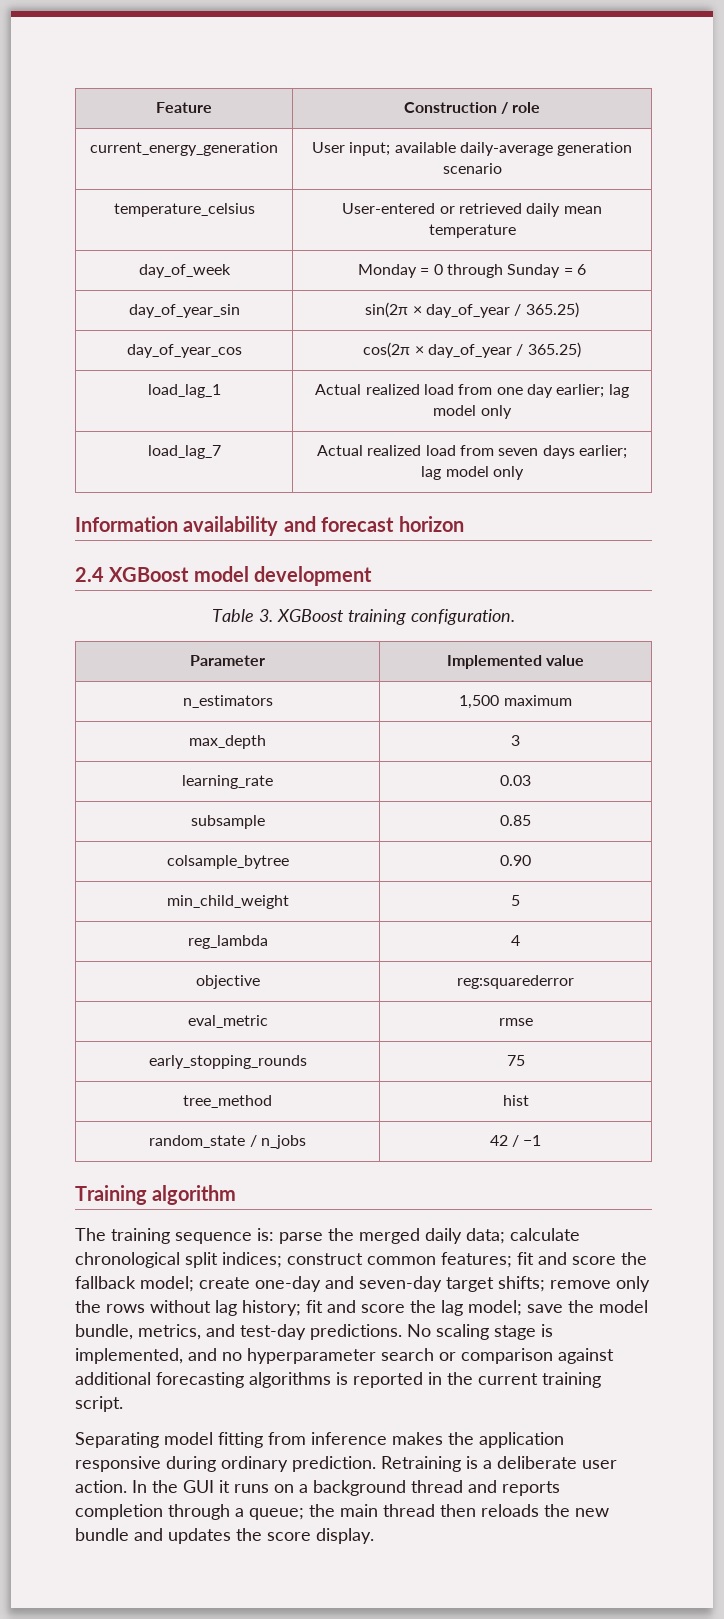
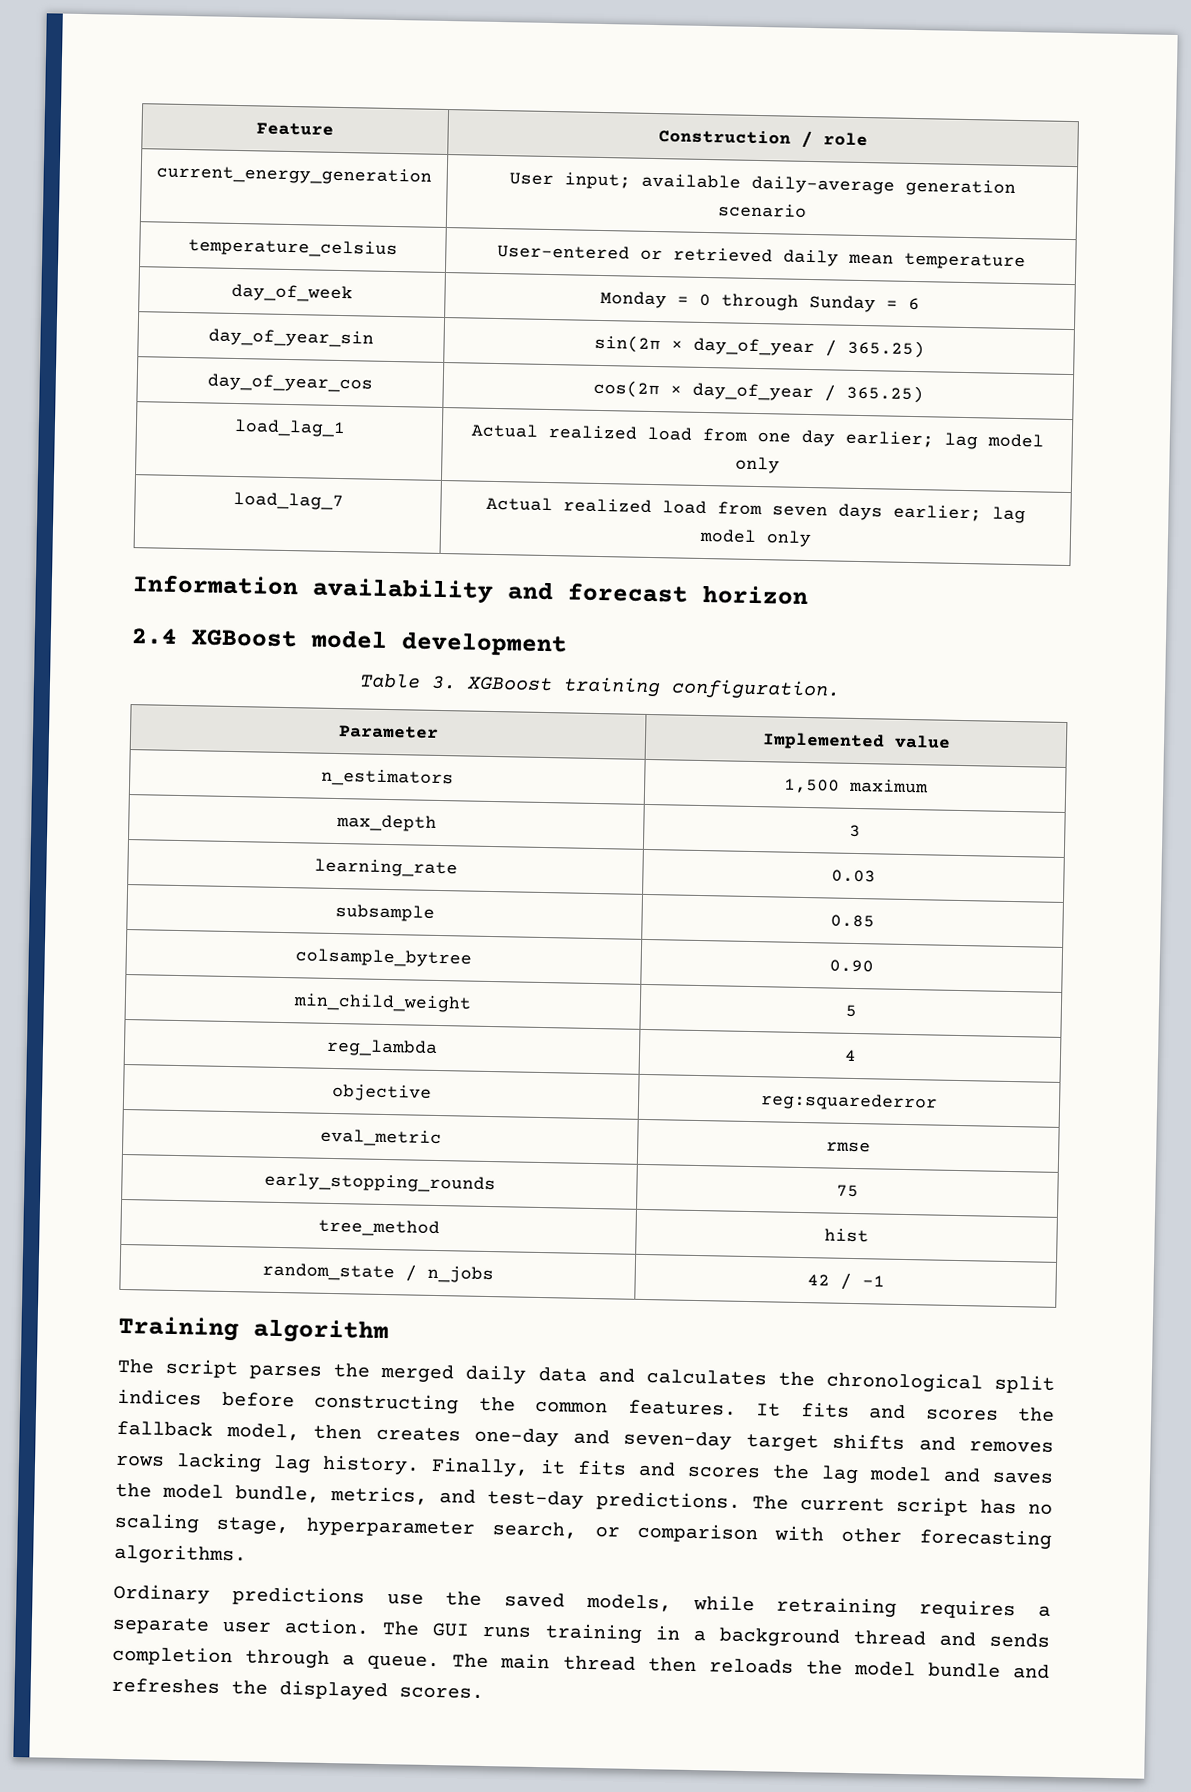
- The training sequence is: parse the merged daily data; calculate chronological split indices; construct common features; fit and score the fallback model; create one-day and seven-day target shifts; remove only the rows without lag history; fit and score the lag model; save the model bundle, metrics, and test-day predictions.
+ The script parses the merged daily data and calculates the chronological split indices before constructing the common features. It fits and scores the fallback model, then creates one-day and seven-day target shifts and removes rows lacking lag history. Finally, it fits and scores the lag model and saves the model bundle, metrics, and test-day predictions.
- No scaling stage is implemented, and no hyperparameter search or comparison against additional forecasting algorithms is reported in the current training script.
- Separating model fitting from inference makes the application responsive during ordinary prediction. Retraining is a deliberate user action. In the GUI it runs on a background thread and reports completion through a queue; the main thread then reloads the new bundle and updates the score display.
+ The current script has no scaling stage, hyperparameter search, or comparison with other forecasting algorithms.
+ Ordinary predictions use the saved models, while retraining requires a separate user action. The GUI runs training in a background thread and sends completion through a queue. The main thread then reloads the model bundle and refreshes the displayed scores.

